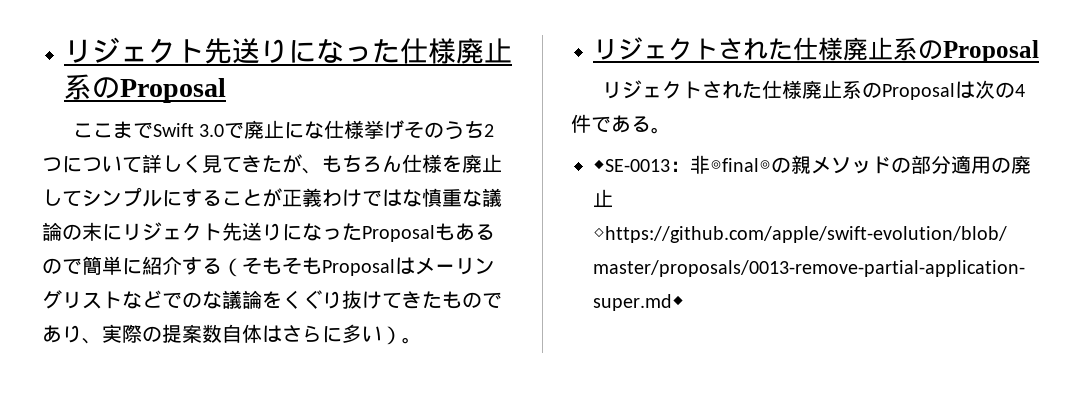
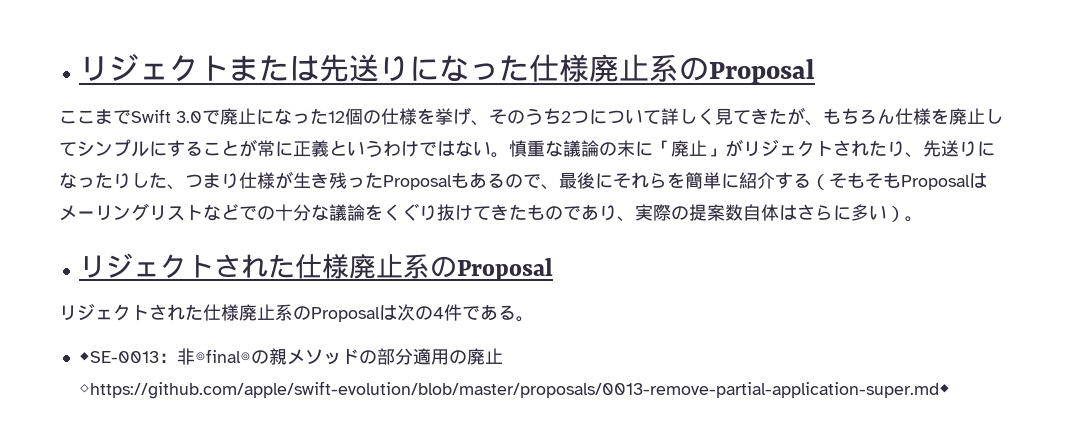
- リジェクト先送りになった仕様廃止系のProposal
+ リジェクトまたは先送りになった仕様廃止系のProposal
- ここまでSwift 3.0で廃止にな仕様挙げそのうち2つについて詳しく見てきたが、もちろん仕様を廃止してシンプルにすることが正義わけではな慎重な議論の末にリジェクト先送りになったProposalもあるので簡単に紹介する（そもそもProposalはメーリングリストなどでのな議論をくぐり抜けてきたものであり、実際の提案数自体はさらに多い）。
+ ここまでSwift 3.0で廃止になった12個の仕様を挙げ、そのうち2つについて詳しく見てきたが、もちろん仕様を廃止してシンプルにすることが常に正義というわけではない。慎重な議論の末に「廃止」がリジェクトされたり、先送りになったりした、つまり仕様が生き残ったProposalもあるので、最後にそれらを簡単に紹介する（そもそもProposalはメーリングリストなどでの十分な議論をくぐり抜けてきたものであり、実際の提案数自体はさらに多い）。

